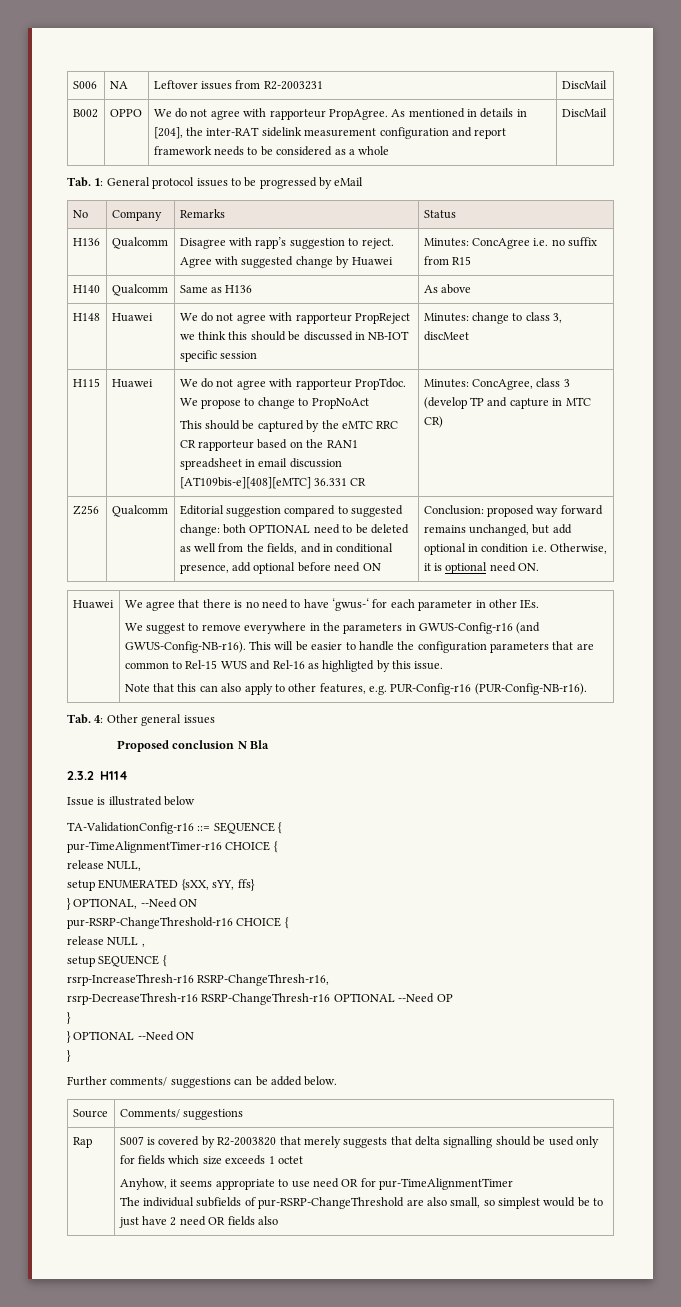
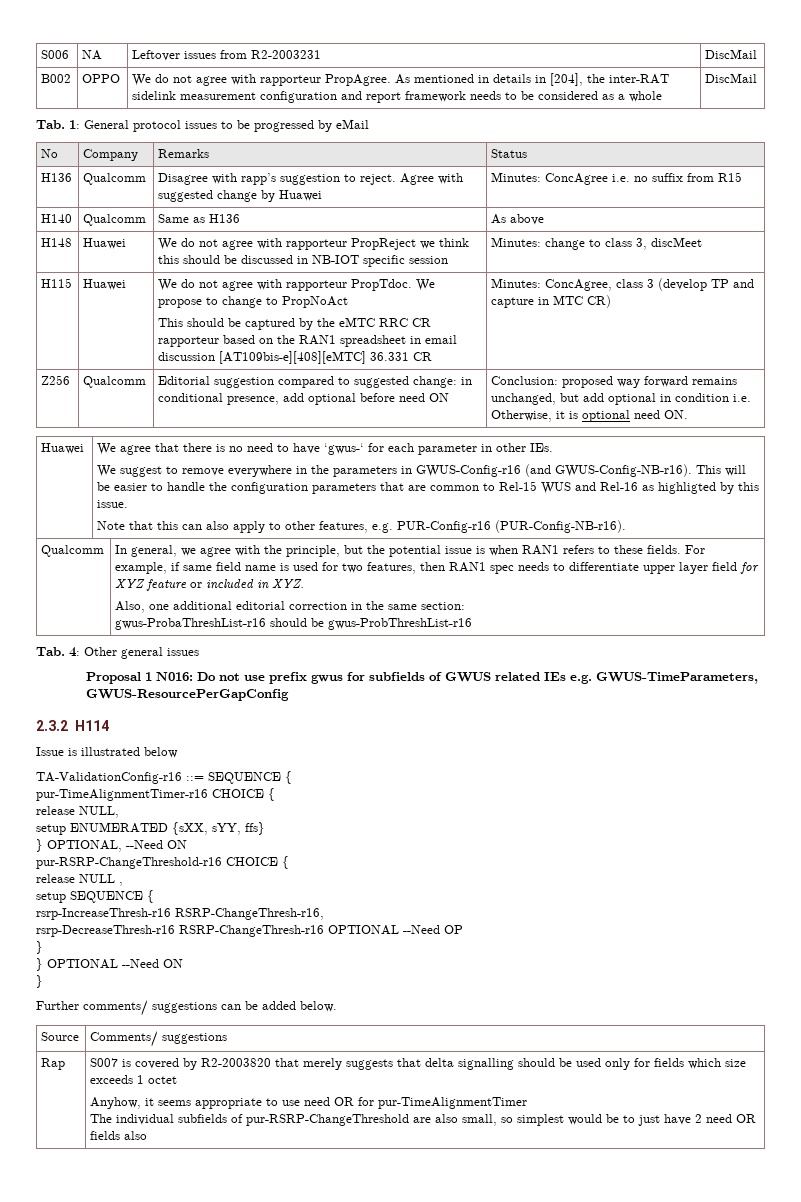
- Editorial suggestion compared to suggested change: both OPTIONAL need to be deleted as well from the fields, and in conditional presence, add optional before need ON
+ Editorial suggestion compared to suggested change: in conditional presence, add optional before need ON
+ Qualcomm | In general, we agree with the principle, but the potential issue is when RAN1 refers to these fields. For example, if same field name is used for two features, then RAN1 spec needs to differentiate upper layer field for XYZ feature or included in XYZ.
+ Also, one additional editorial correction in the same section:
+ gwus-ProbaThreshList-r16 should be gwus-ProbThreshList-r16
- Proposed conclusion N Bla
+ Proposal 1 N016: Do not use prefix gwus for subfields of GWUS related IEs e.g. GWUS-TimeParameters, GWUS-ResourcePerGapConfig

